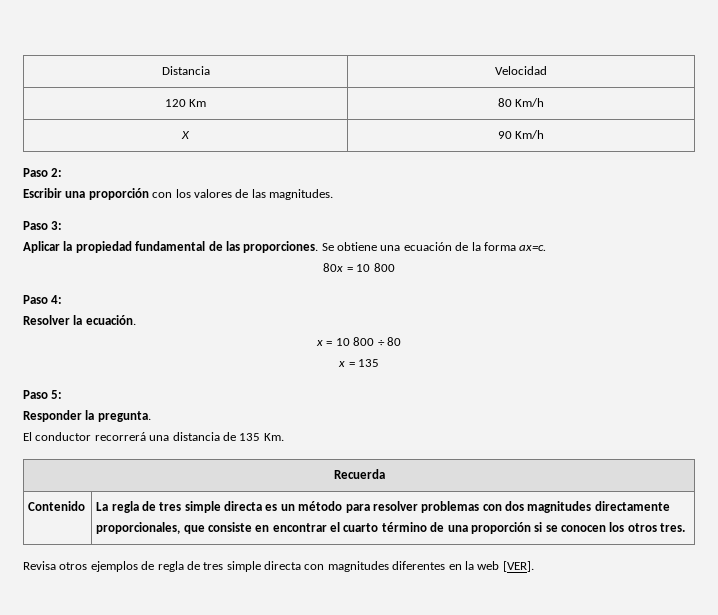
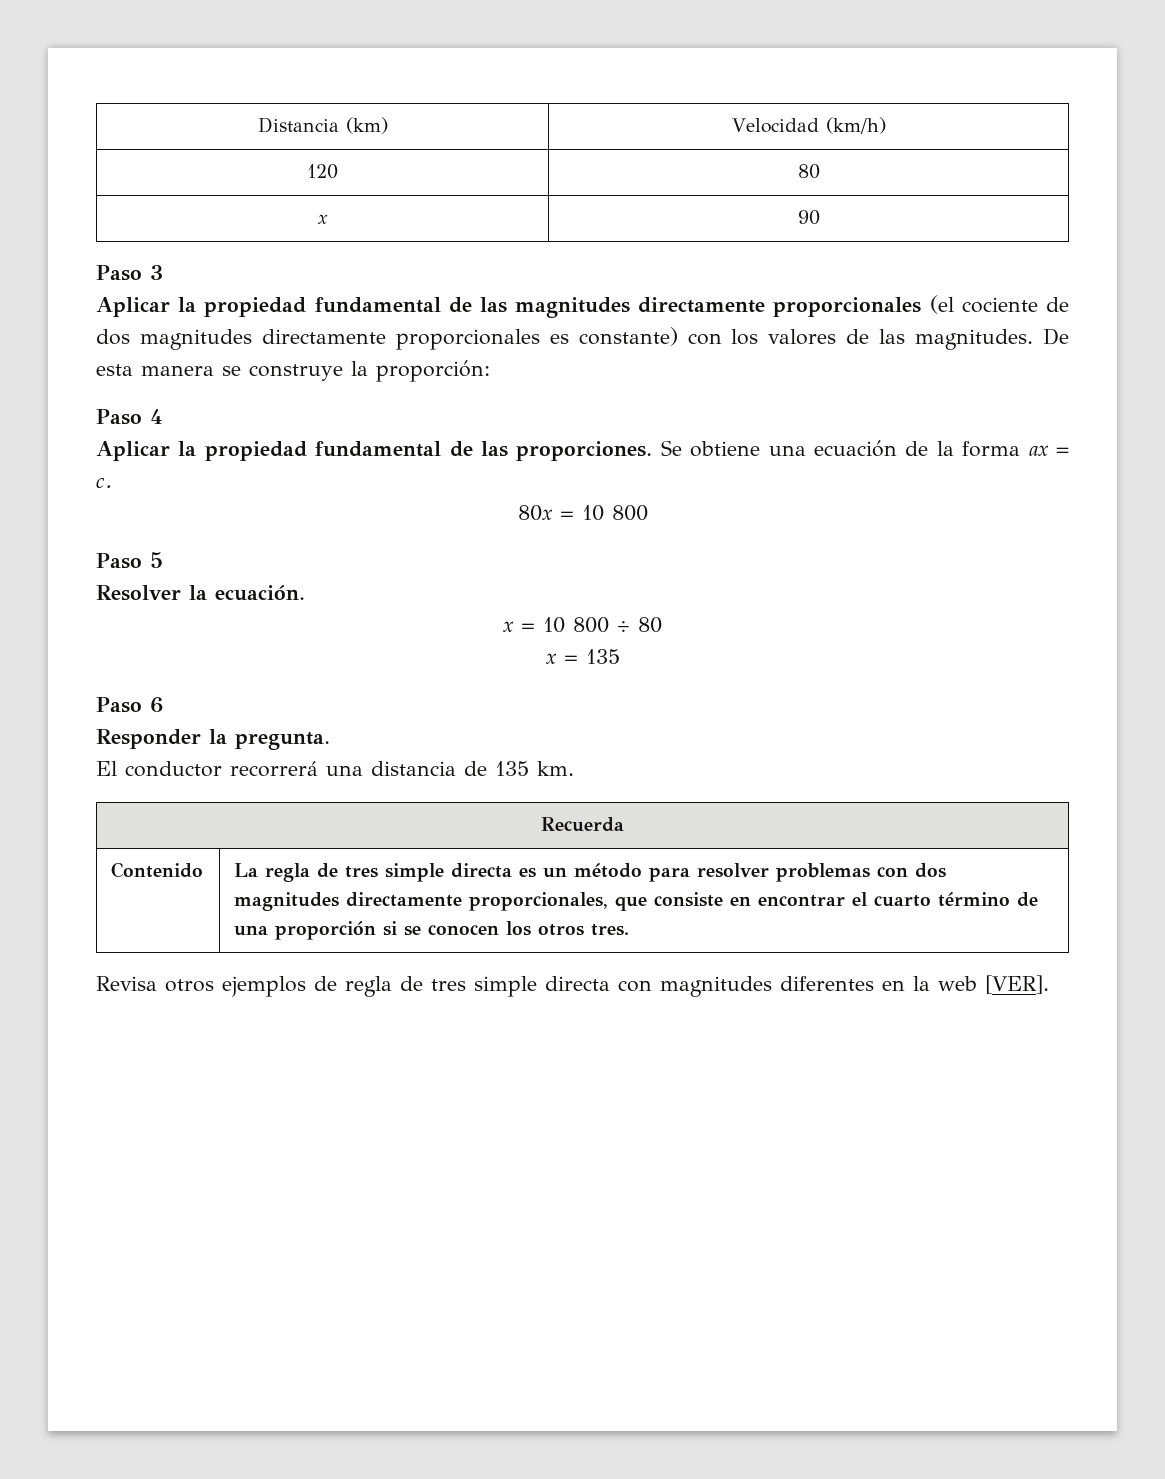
- Distancia | Velocidad
+ Distancia (km) | Velocidad (km/h)
- 120 Km | 80 Km/h
- X | 90 Km/h
- Paso 2:
- Escribir una proporción con los valores de las magnitudes.
- Paso 3:
+ 120 | 80
+ x | 90
+ Paso 3
+ Aplicar la propiedad fundamental de las magnitudes directamente proporcionales (el cociente de dos magnitudes directamente proporcionales es constante) con los valores de las magnitudes. De esta manera se construye la proporción:
+ Paso 4
- Se obtiene una ecuación de la forma ax=c.
+ Se obtiene una ecuación de la forma ax = c.
- Paso 4:
+ Paso 5
- Paso 5:
+ Paso 6
- El conductor recorrerá una distancia de 135 Km.
+ El conductor recorrerá una distancia de 135 km.

